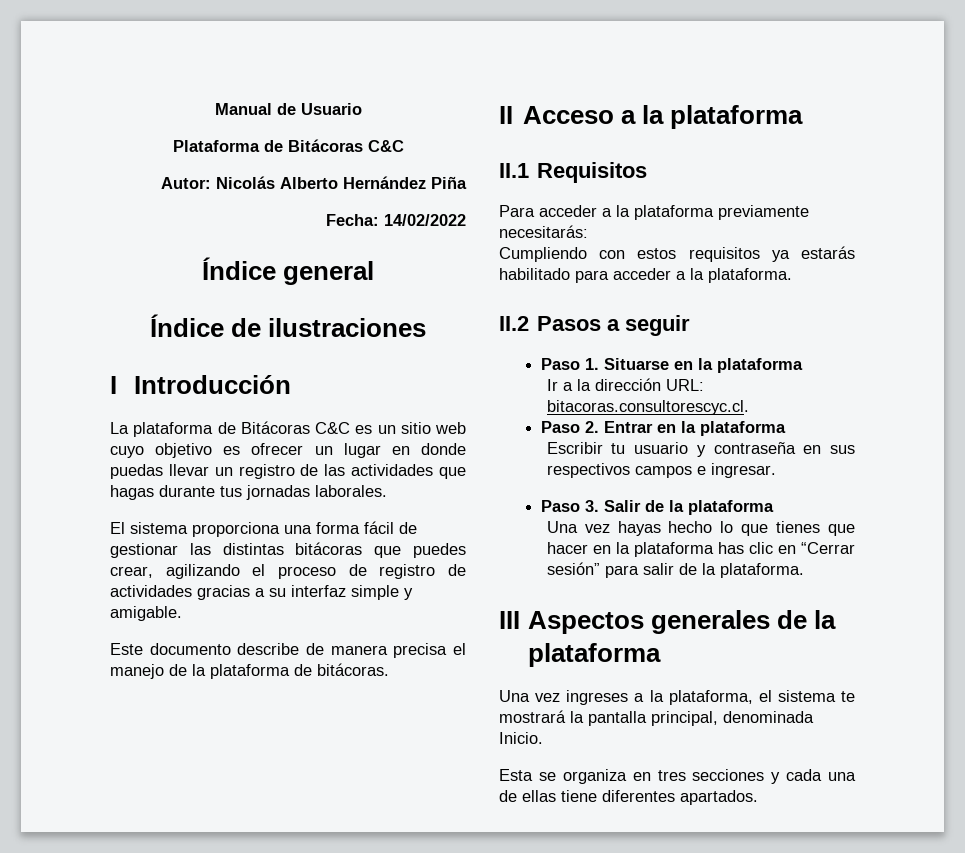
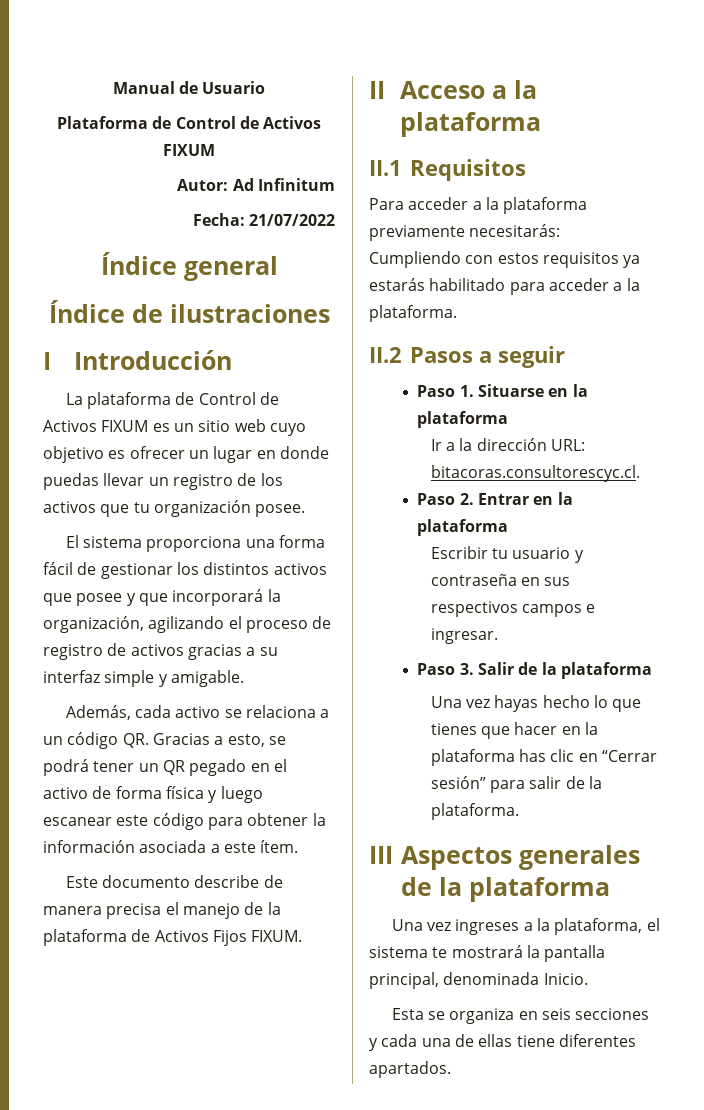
- Plataforma de Bitácoras C&C
- Autor: Nicolás Alberto Hernández Piña
+ Plataforma de Control de Activos FIXUM
+ Autor: Ad Infinitum
- Fecha: 14/02/2022
+ Fecha: 21/07/2022
- La plataforma de Bitácoras C&C es un sitio web cuyo objetivo es ofrecer un lugar en donde puedas llevar un registro de las actividades que hagas durante tus jornadas laborales.
+ La plataforma de Control de Activos FIXUM es un sitio web cuyo objetivo es ofrecer un lugar en donde puedas llevar un registro de los activos que tu organización posee.
- El sistema proporciona una forma fácil de gestionar las distintas bitácoras que puedes crear, agilizando el proceso de registro de actividades gracias a su interfaz simple y amigable.
+ El sistema proporciona una forma fácil de gestionar los distintos activos que posee y que incorporará la organización, agilizando el proceso de registro de activos gracias a su interfaz simple y amigable.
+ Además, cada activo se relaciona a un código QR. Gracias a esto, se podrá tener un QR pegado en el activo de forma física y luego escanear este código para obtener la información asociada a este ítem.
- Este documento describe de manera precisa el manejo de la plataforma de bitácoras.
+ Este documento describe de manera precisa el manejo de la plataforma de Activos Fijos FIXUM.
- Esta se organiza en tres secciones y cada una de ellas tiene diferentes apartados.
+ Esta se organiza en seis secciones y cada una de ellas tiene diferentes apartados.

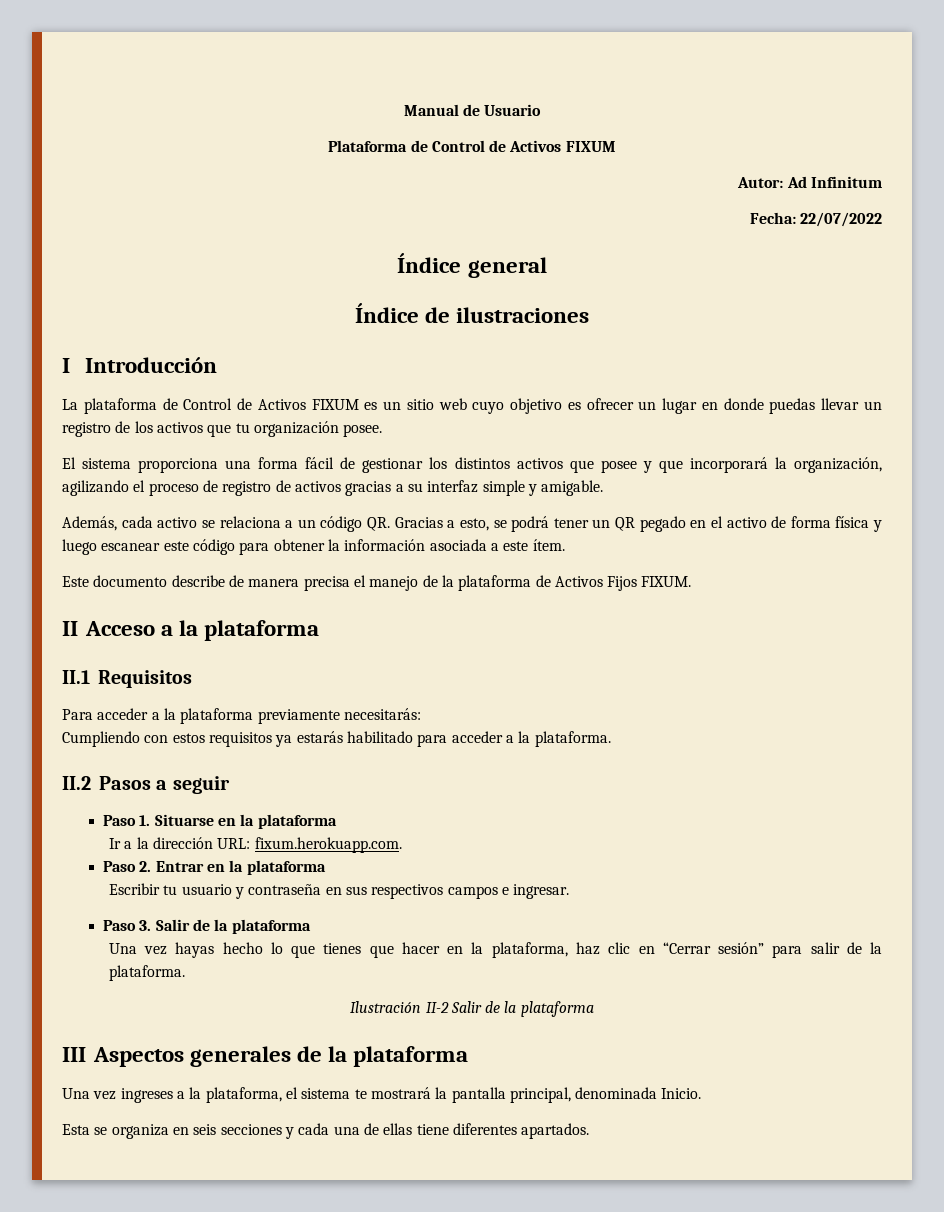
- Fecha: 21/07/2022
+ Fecha: 22/07/2022
- Ir a la dirección URL: bitacoras.consultorescyc.cl.
+ Ir a la dirección URL: fixum.herokuapp.com.
- Una vez hayas hecho lo que tienes que hacer en la plataforma has clic en “Cerrar sesión” para salir de la plataforma.
+ Una vez hayas hecho lo que tienes que hacer en la plataforma, haz clic en “Cerrar sesión” para salir de la plataforma.
+ Ilustración II-2 Salir de la plataforma

